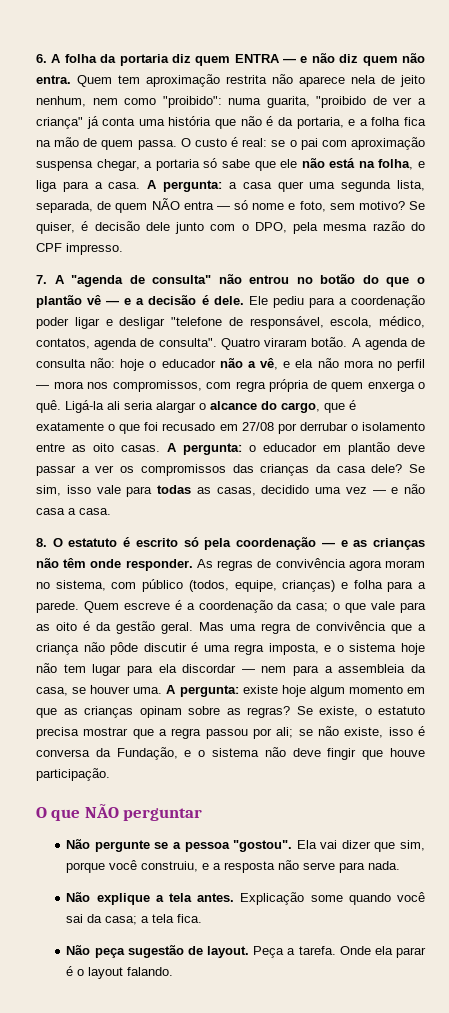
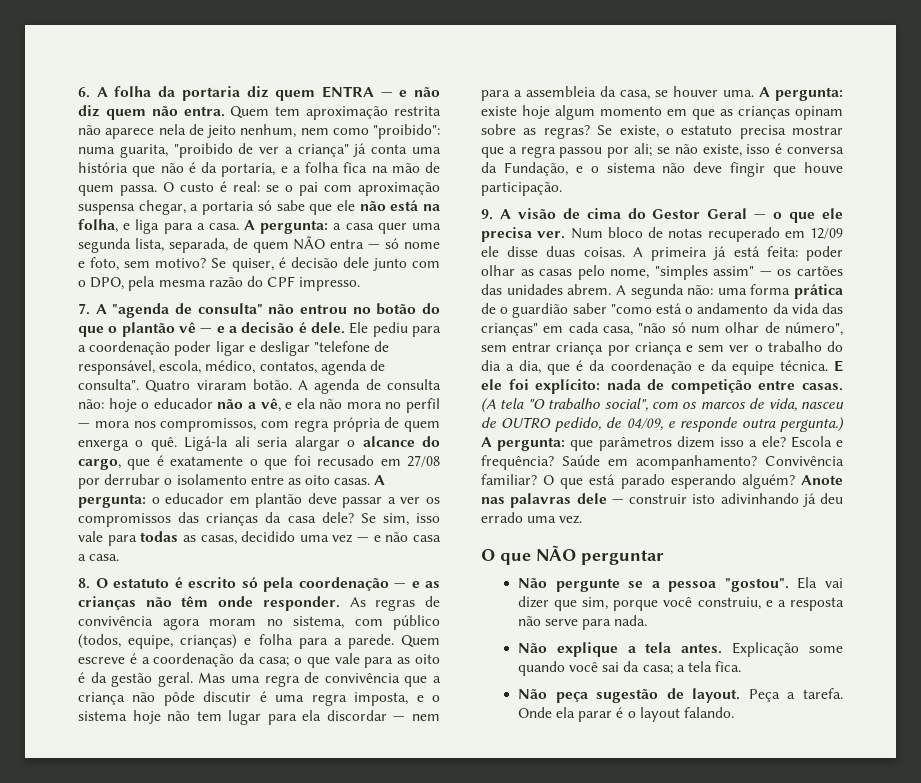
+ 9. A visão de cima do Gestor Geral — o que ele precisa ver. Num bloco de notas recuperado em 12/09 ele disse duas coisas. A primeira já está feita: poder olhar as casas pelo nome, "simples assim" — os cartões das unidades abrem. A segunda não: uma forma prática de o guardião saber "como está o andamento da vida das crianças" em cada casa, "não só num olhar de número", sem entrar criança por criança e sem ver o trabalho do dia a dia, que é da coordenação e da equipe técnica. E ele foi explícito: nada de competição entre casas. (A tela "O trabalho social", com os marcos de vida, nasceu de OUTRO pedido, de 04/09, e responde outra pergunta.) A pergunta: que parâmetros dizem isso a ele? Escola e frequência? Saúde em acompanhamento? Convivência familiar? O que está parado esperando alguém? Anote nas palavras dele — construir isto adivinhando já deu errado uma vez.

